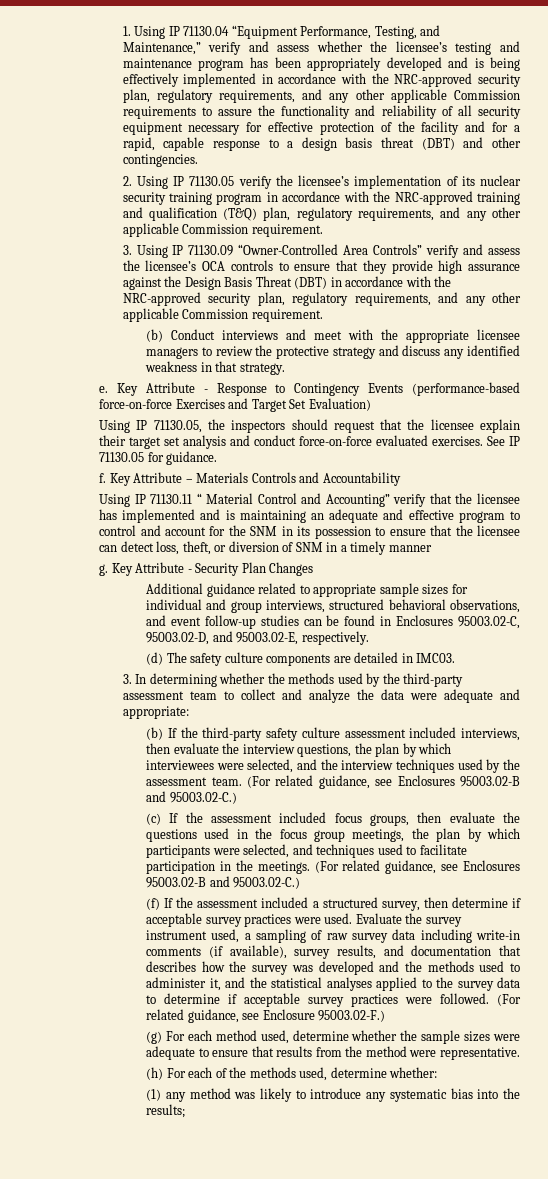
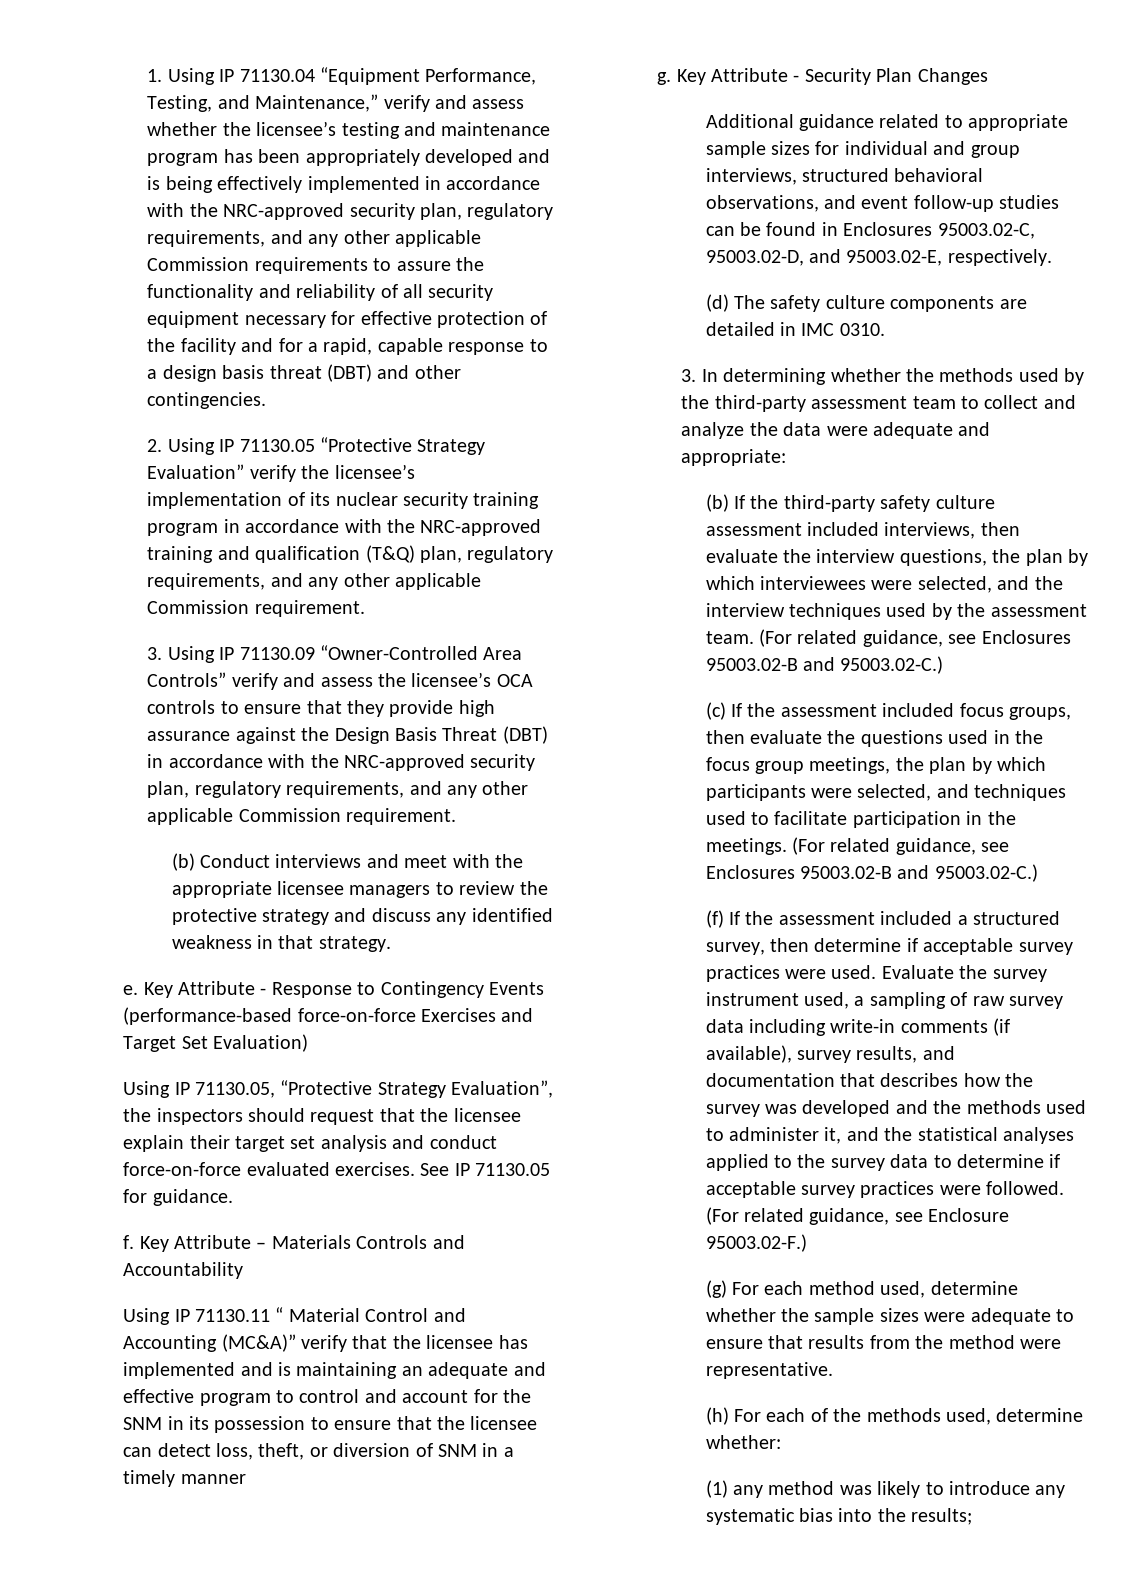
- 2. Using IP 71130.05 verify the licensee’s implementation of its nuclear security training program in accordance with the NRC-approved training and qualification (T&Q) plan, regulatory requirements, and any other applicable Commission requirement.
+ 2. Using IP 71130.05 “Protective Strategy Evaluation” verify the licensee’s implementation of its nuclear security training program in accordance with the NRC-approved training and qualification (T&Q) plan, regulatory requirements, and any other applicable Commission requirement.
- Using IP 71130.05, the inspectors should request that the licensee explain their target set analysis and conduct force-on-force evaluated exercises.
+ Using IP 71130.05, “Protective Strategy Evaluation”, the inspectors should request that the licensee explain their target set analysis and conduct force-on-force evaluated exercises.
- Using IP 71130.11 “ Material Control and Accounting” verify that the licensee has implemented and is maintaining an adequate and effective program to control and account for the SNM in its possession to ensure that the licensee can detect loss, theft, or diversion of SNM in a timely manner
+ Using IP 71130.11 “ Material Control and Accounting (MC&A)” verify that the licensee has implemented and is maintaining an adequate and effective program to control and account for the SNM in its possession to ensure that the licensee can detect loss, theft, or diversion of SNM in a timely manner
- (d) The safety culture components are detailed in IMC03.
+ (d) The safety culture components are detailed in IMC 0310.

